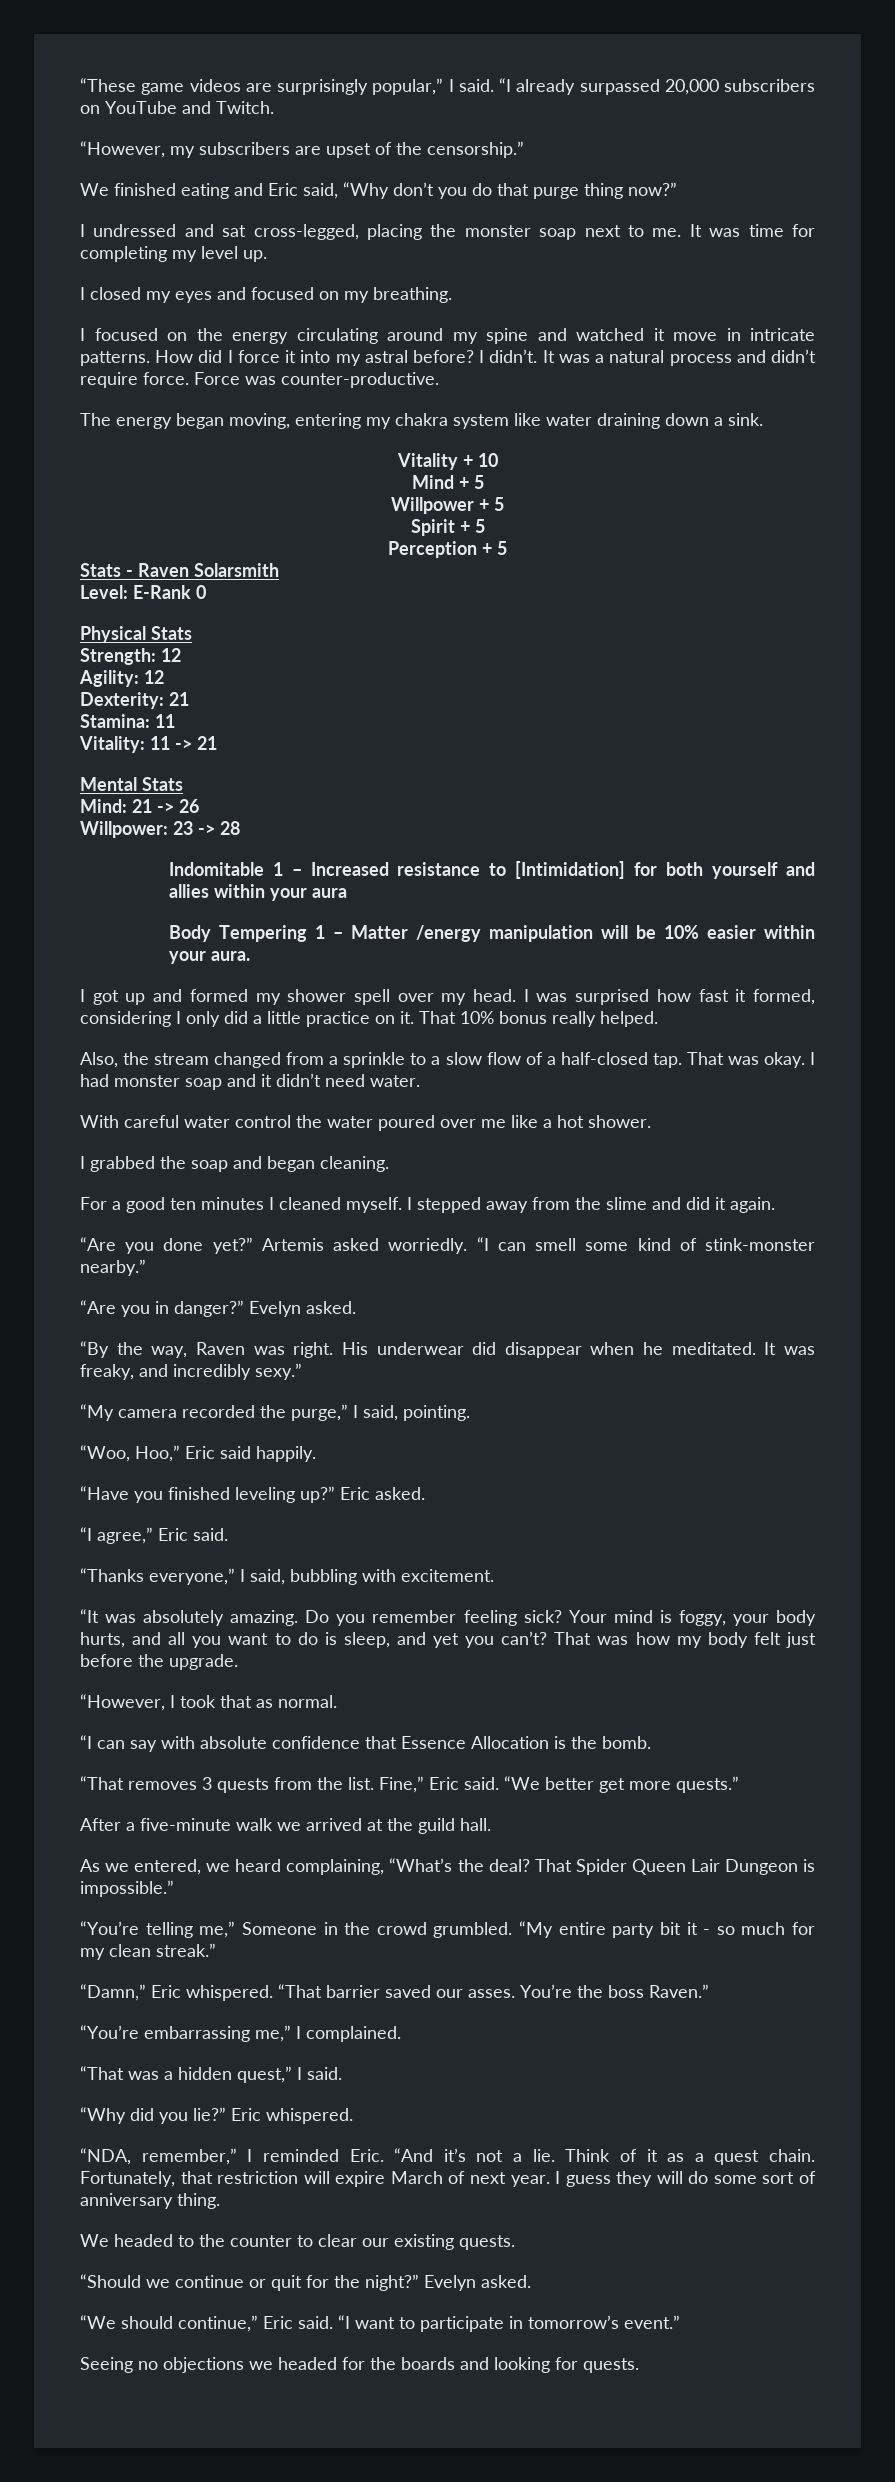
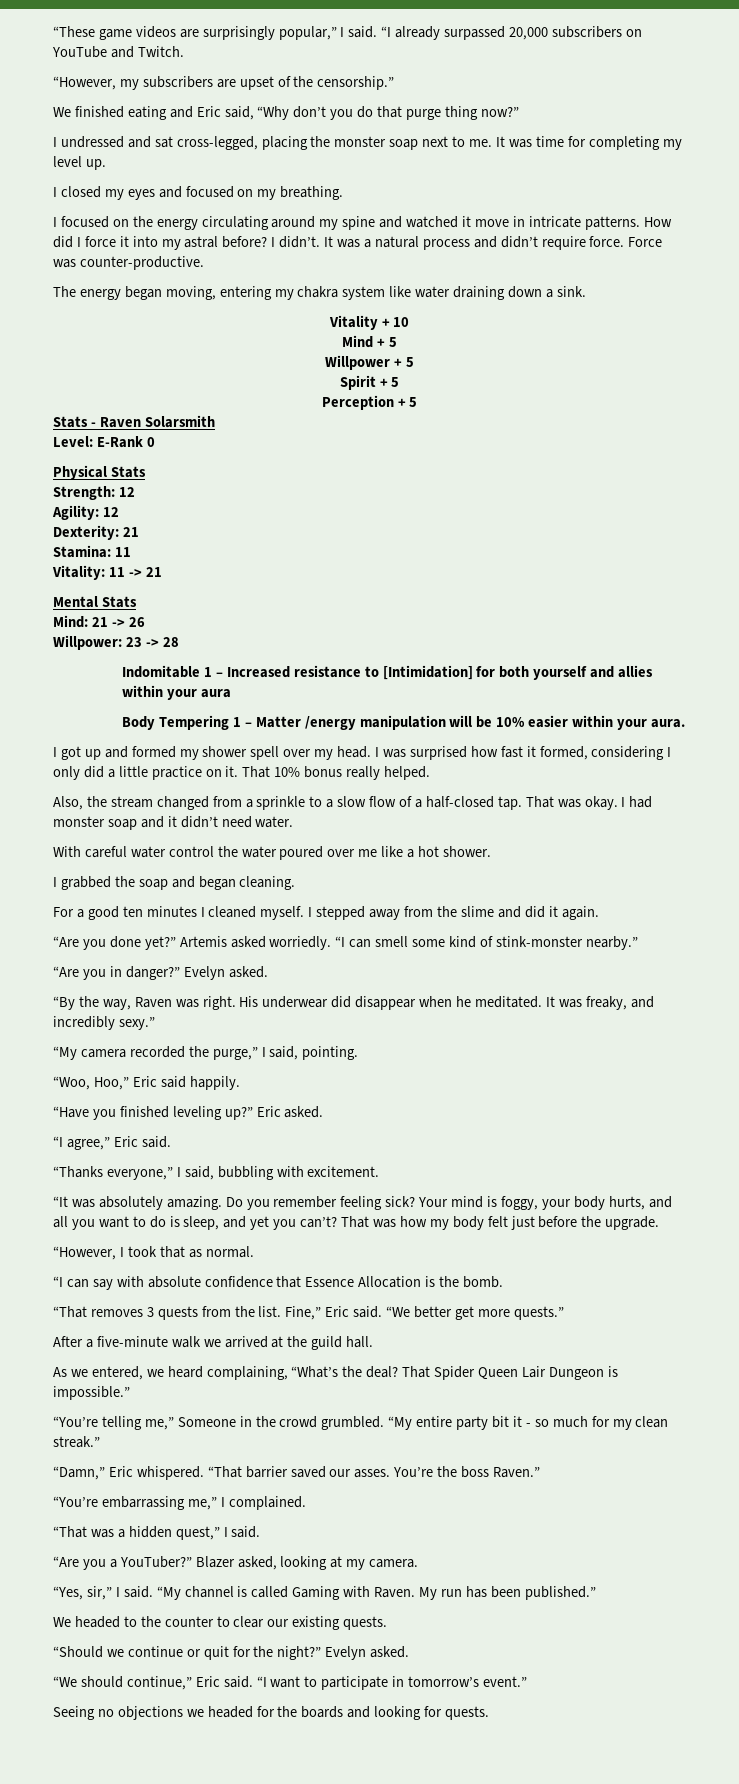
- “Why did you lie?” Eric whispered.
- “NDA, remember,” I reminded Eric. “And it’s not a lie. Think of it as a quest chain. Fortunately, that restriction will expire March of next year. I guess they will do some sort of anniversary thing.
+ “Are you a YouTuber?” Blazer asked, looking at my camera.
+ “Yes, sir,” I said. “My channel is called Gaming with Raven. My run has been published.”

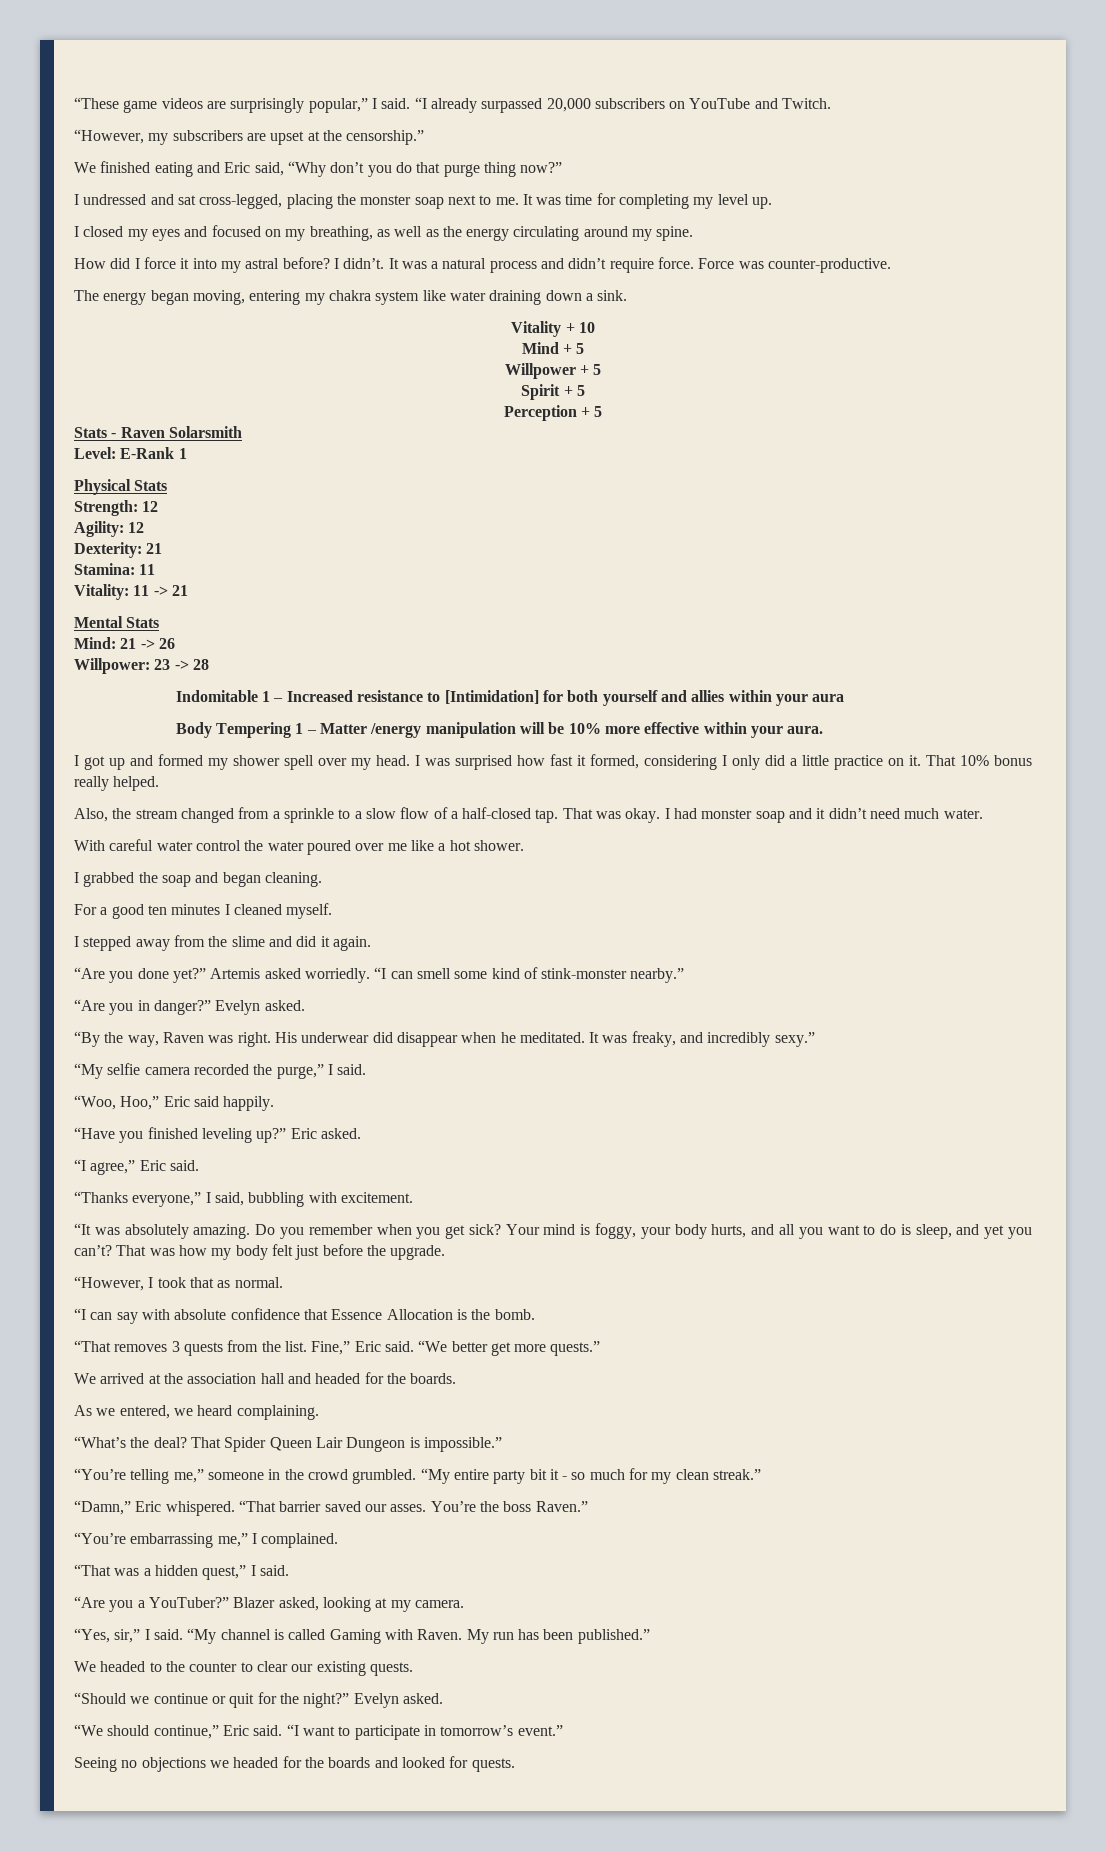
- “However, my subscribers are upset of the censorship.”
+ “However, my subscribers are upset at the censorship.”
- I closed my eyes and focused on my breathing.
- I focused on the energy circulating around my spine and watched it move in intricate patterns. How did I force it into my astral before?
+ I closed my eyes and focused on my breathing, as well as the energy circulating around my spine.
+ How did I force it into my astral before?
- Level: E-Rank 0
+ Level: E-Rank 1
- Body Tempering 1 – Matter /energy manipulation will be 10% easier within your aura.
+ Body Tempering 1 – Matter /energy manipulation will be 10% more effective within your aura.
- I had monster soap and it didn’t need water.
+ I had monster soap and it didn’t need much water.
- For a good ten minutes I cleaned myself. I stepped away from the slime and did it again.
+ For a good ten minutes I cleaned myself.
+ I stepped away from the slime and did it again.
- “My camera recorded the purge,” I said, pointing.
+ “My selfie camera recorded the purge,” I said.
- Do you remember feeling sick?
+ Do you remember when you get sick?
- After a five-minute walk we arrived at the guild hall.
+ We arrived at the association hall and headed for the boards.
- As we entered, we heard complaining, “What’s the deal?
+ As we entered, we heard complaining.
+ “What’s the deal?
- “You’re telling me,” Someone in the crowd grumbled.
+ “You’re telling me,” someone in the crowd grumbled.
- Seeing no objections we headed for the boards and looking for quests.
+ Seeing no objections we headed for the boards and looked for quests.

